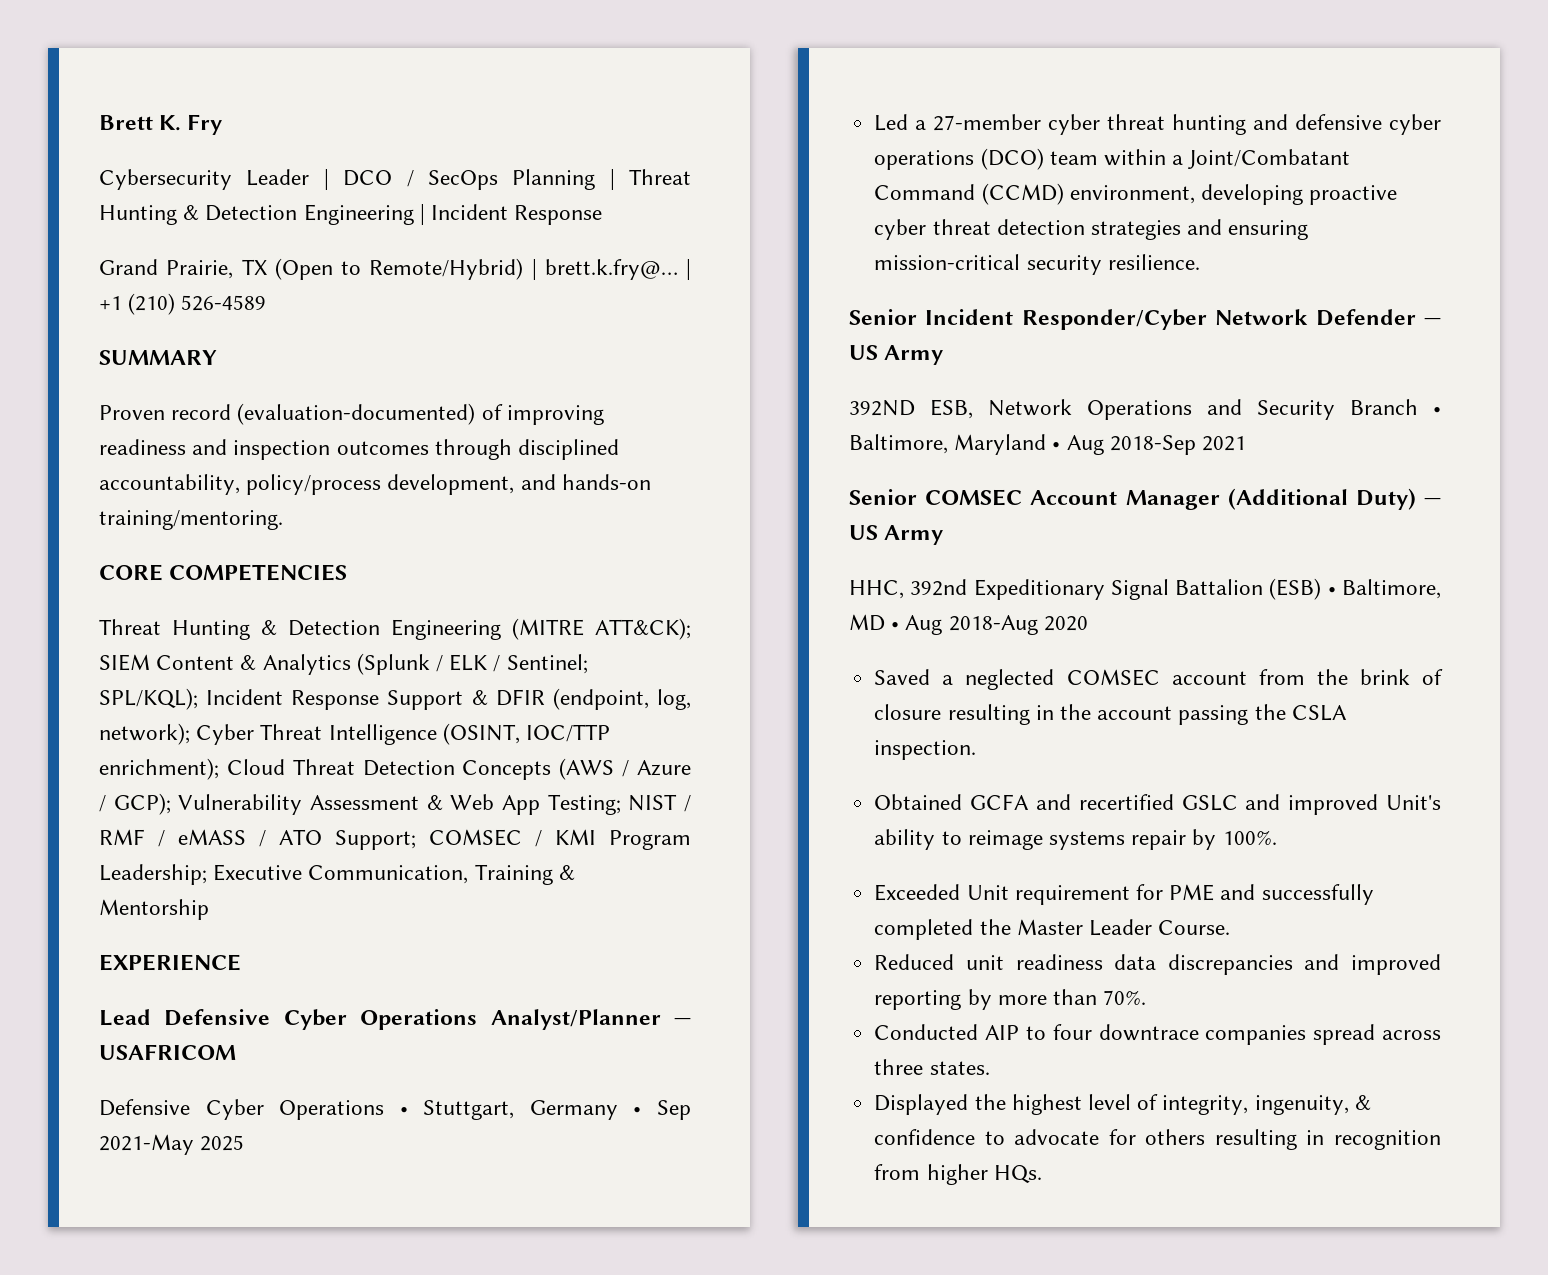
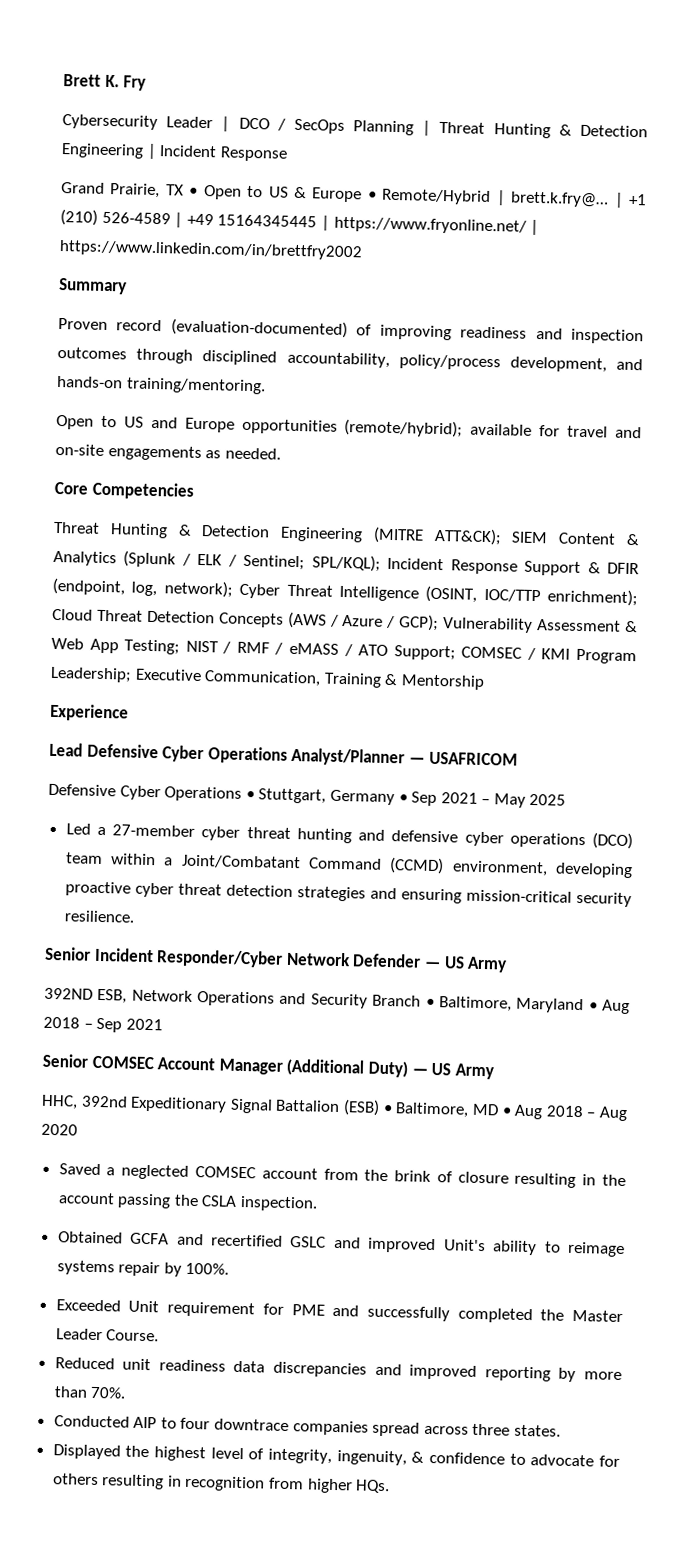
- Grand Prairie, TX (Open to Remote/Hybrid) | brett.k.fry@…
+ Grand Prairie, TX • Open to US & Europe • Remote/Hybrid | brett.k.fry@…
- | +1 (210) 526-4589
- SUMMARY
+ | +1 (210) 526-4589 | +49 15164345445 | https://www.fryonline.net/ | https://www.linkedin.com/in/brettfry2002
+ Summary
- CORE COMPETENCIES
+ Open to US and Europe opportunities (remote/hybrid); available for travel and on-site engagements as needed.
+ Core Competencies
- EXPERIENCE
+ Experience
- Defensive Cyber Operations • Stuttgart, Germany • Sep 2021-May 2025
+ Defensive Cyber Operations • Stuttgart, Germany • Sep 2021 – May 2025
- 392ND ESB, Network Operations and Security Branch • Baltimore, Maryland • Aug 2018-Sep 2021
+ 392ND ESB, Network Operations and Security Branch • Baltimore, Maryland • Aug 2018 – Sep 2021
- HHC, 392nd Expeditionary Signal Battalion (ESB) • Baltimore, MD • Aug 2018-Aug 2020
+ HHC, 392nd Expeditionary Signal Battalion (ESB) • Baltimore, MD • Aug 2018 – Aug 2020

